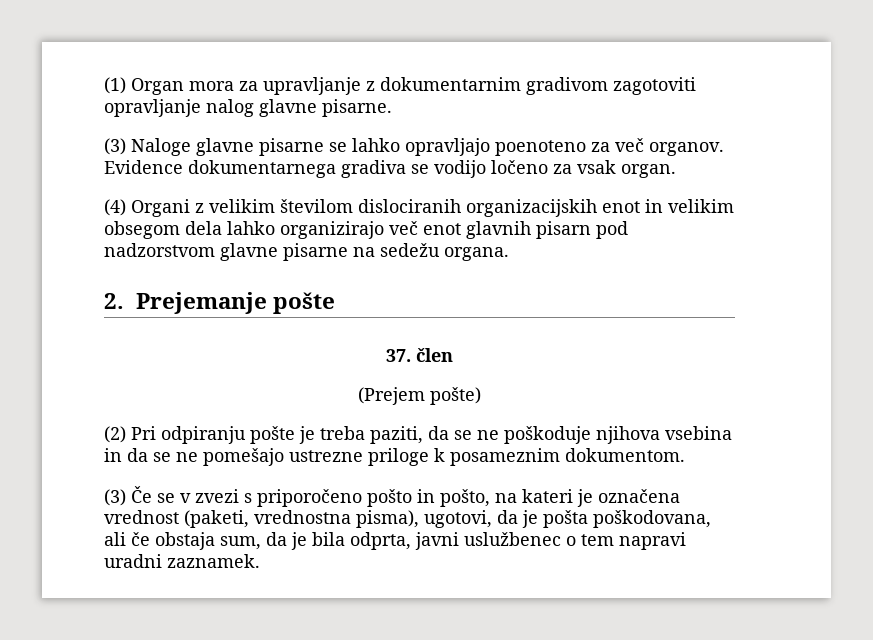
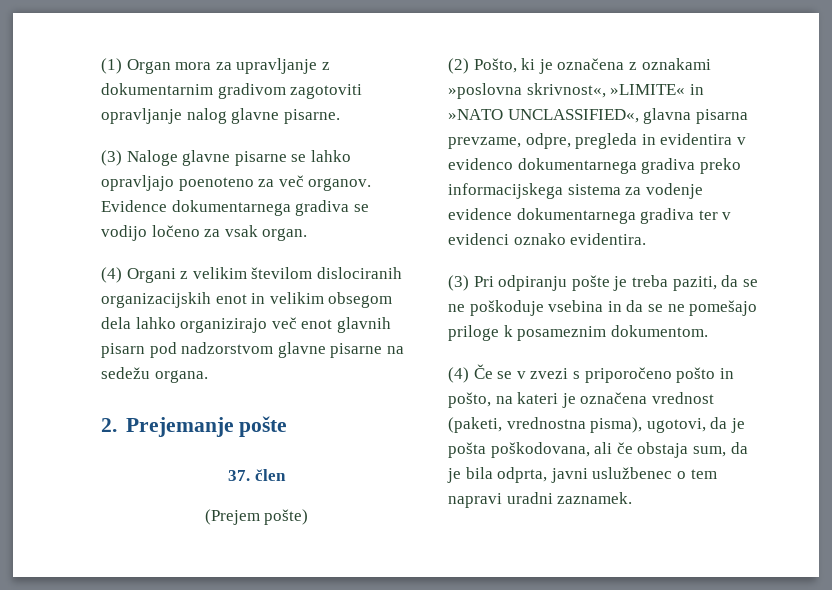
- (2) Pri odpiranju pošte je treba paziti, da se ne poškoduje njihova vsebina in da se ne pomešajo ustrezne priloge k posameznim dokumentom.
+ (2) Pošto, ki je označena z oznakami »poslovna skrivnost«, »LIMITE« in »NATO UNCLASSIFIED«, glavna pisarna prevzame, odpre, pregleda in evidentira v evidenco dokumentarnega gradiva preko informacijskega sistema za vodenje evidence dokumentarnega gradiva ter v evidenci oznako evidentira.
+ (3) Pri odpiranju pošte je treba paziti, da se ne poškoduje vsebina in da se ne pomešajo priloge k posameznim dokumentom.
- (3) Če se v zvezi s priporočeno pošto in pošto, na kateri je označena vrednost (paketi, vrednostna pisma), ugotovi, da je pošta poškodovana, ali če obstaja sum, da je bila odprta, javni uslužbenec o tem napravi uradni zaznamek.
+ (4) Če se v zvezi s priporočeno pošto in pošto, na kateri je označena vrednost (paketi, vrednostna pisma), ugotovi, da je pošta poškodovana, ali če obstaja sum, da je bila odprta, javni uslužbenec o tem napravi uradni zaznamek.

